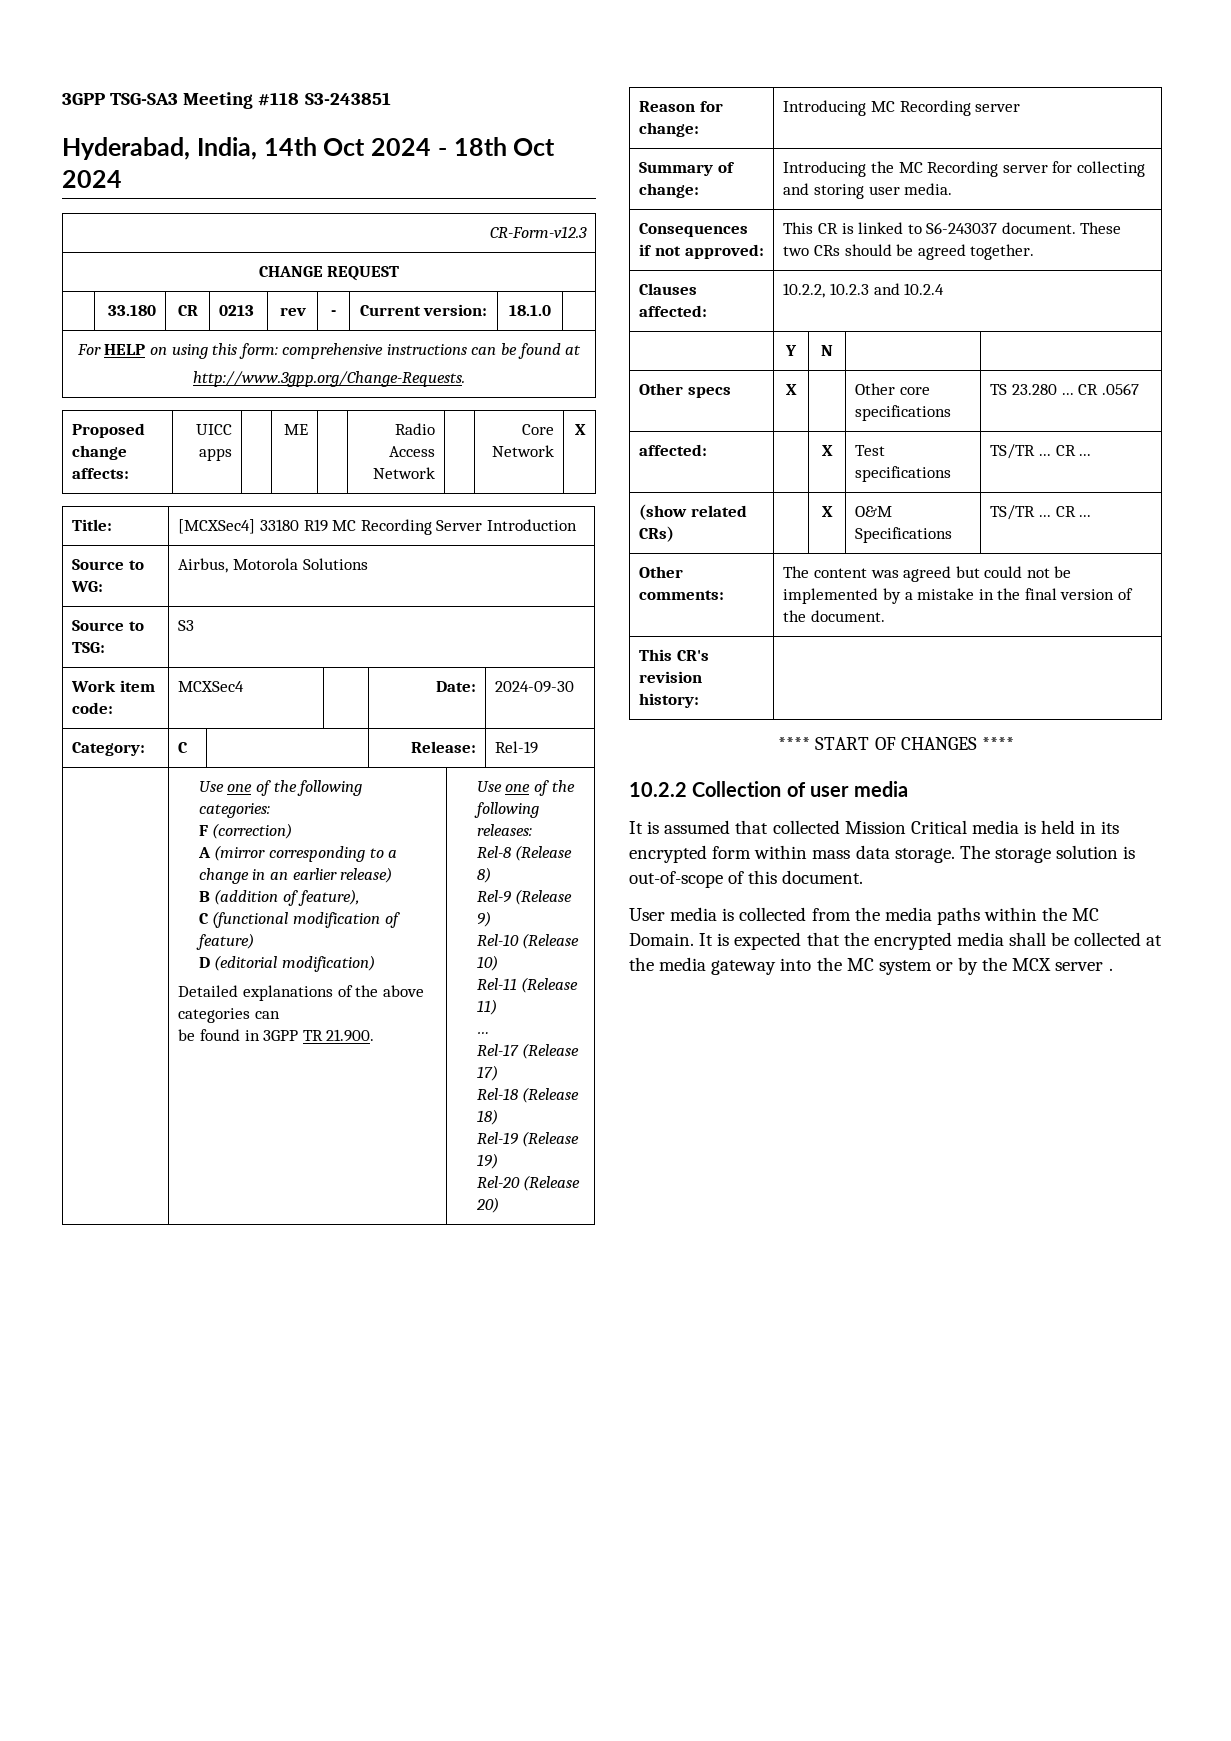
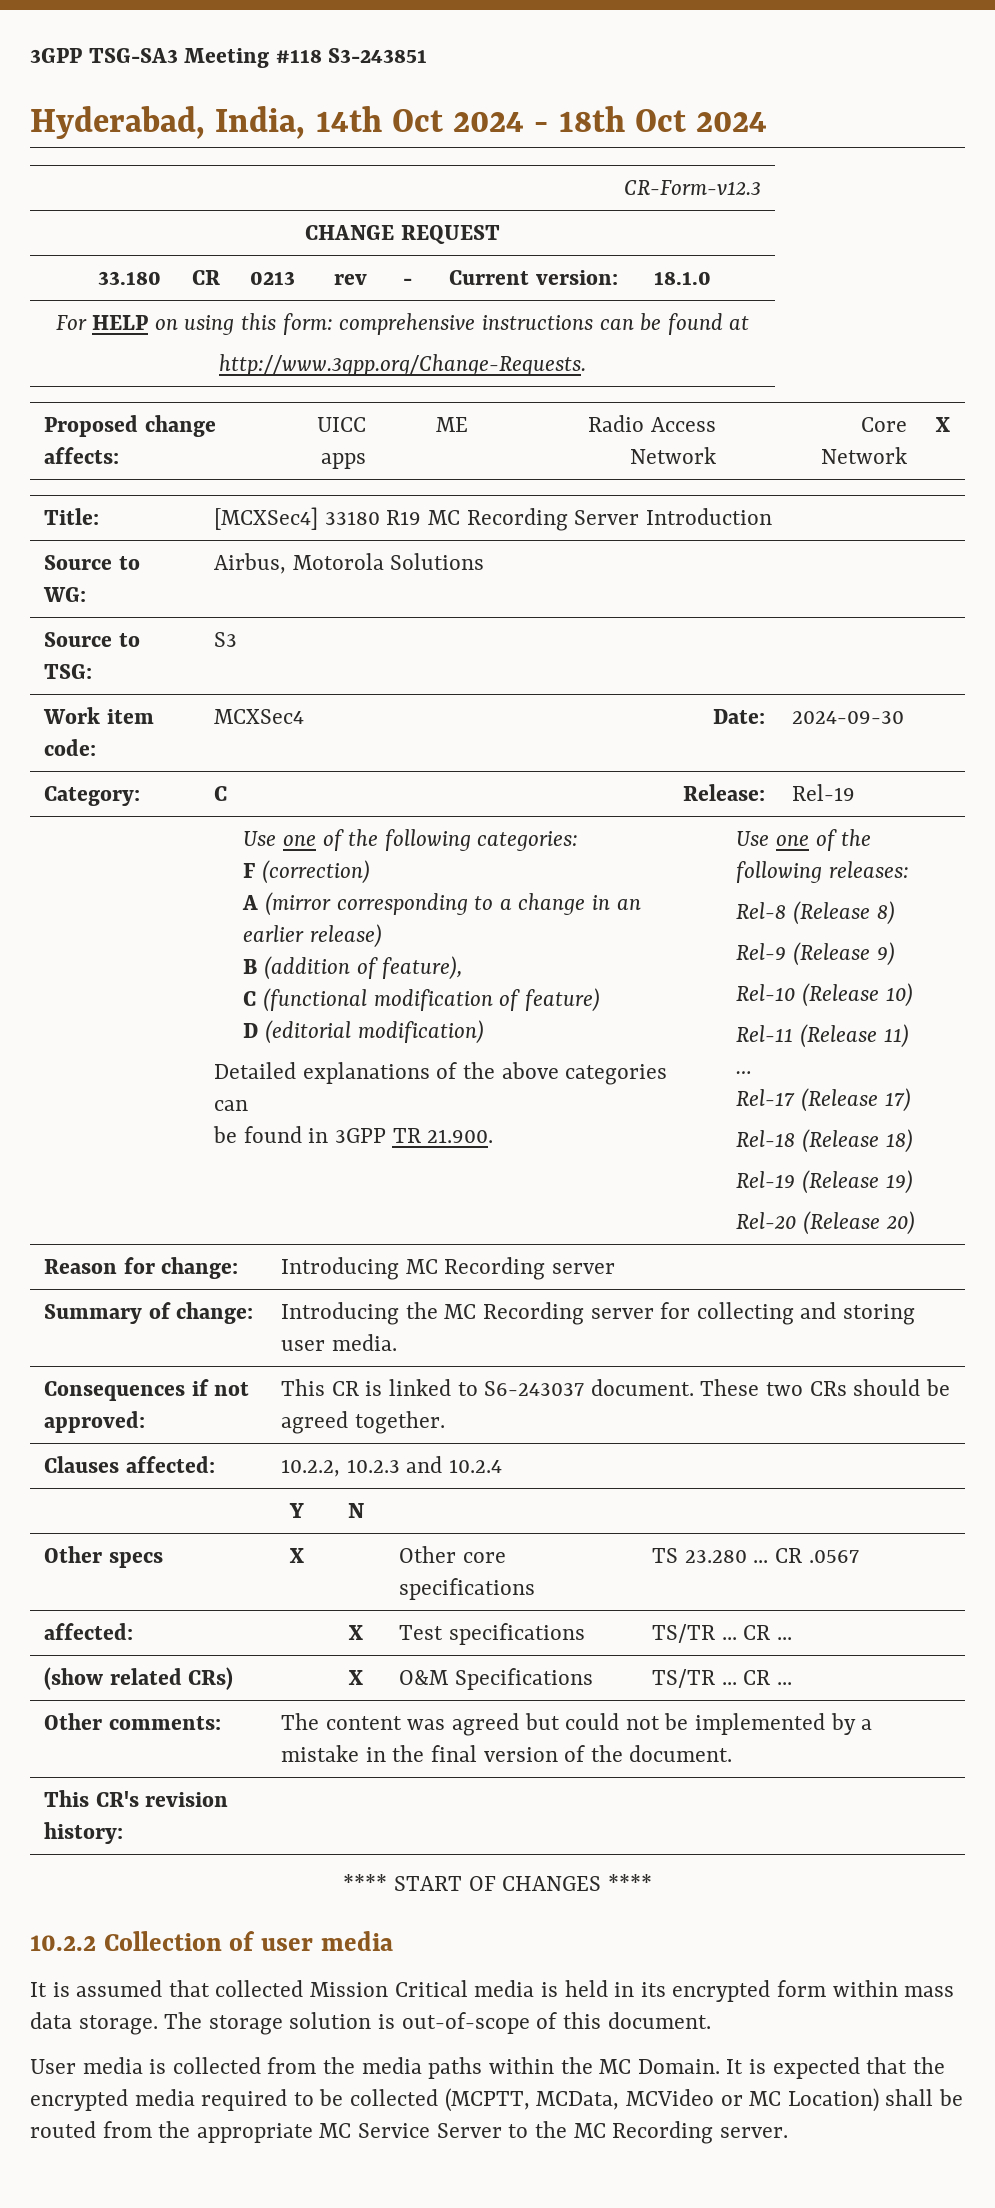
- It is expected that the encrypted media shall be collected at the media gateway into the MC system or by the MCX server .
+ It is expected that the encrypted media required to be collected (MCPTT, MCData, MCVideo or MC Location) shall be routed from the appropriate MC Service Server to the MC Recording server.

